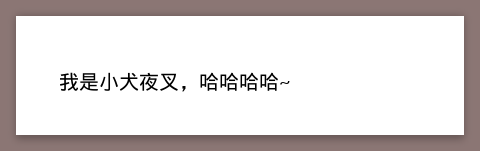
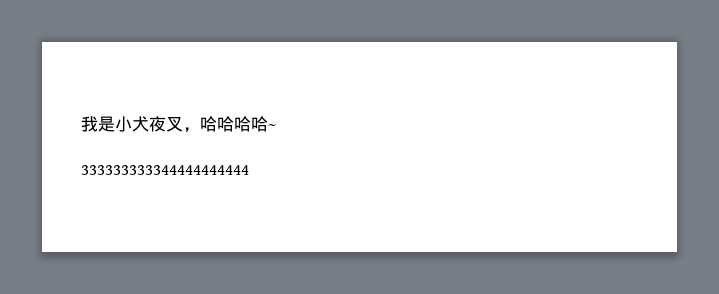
+ 333333333344444444444

